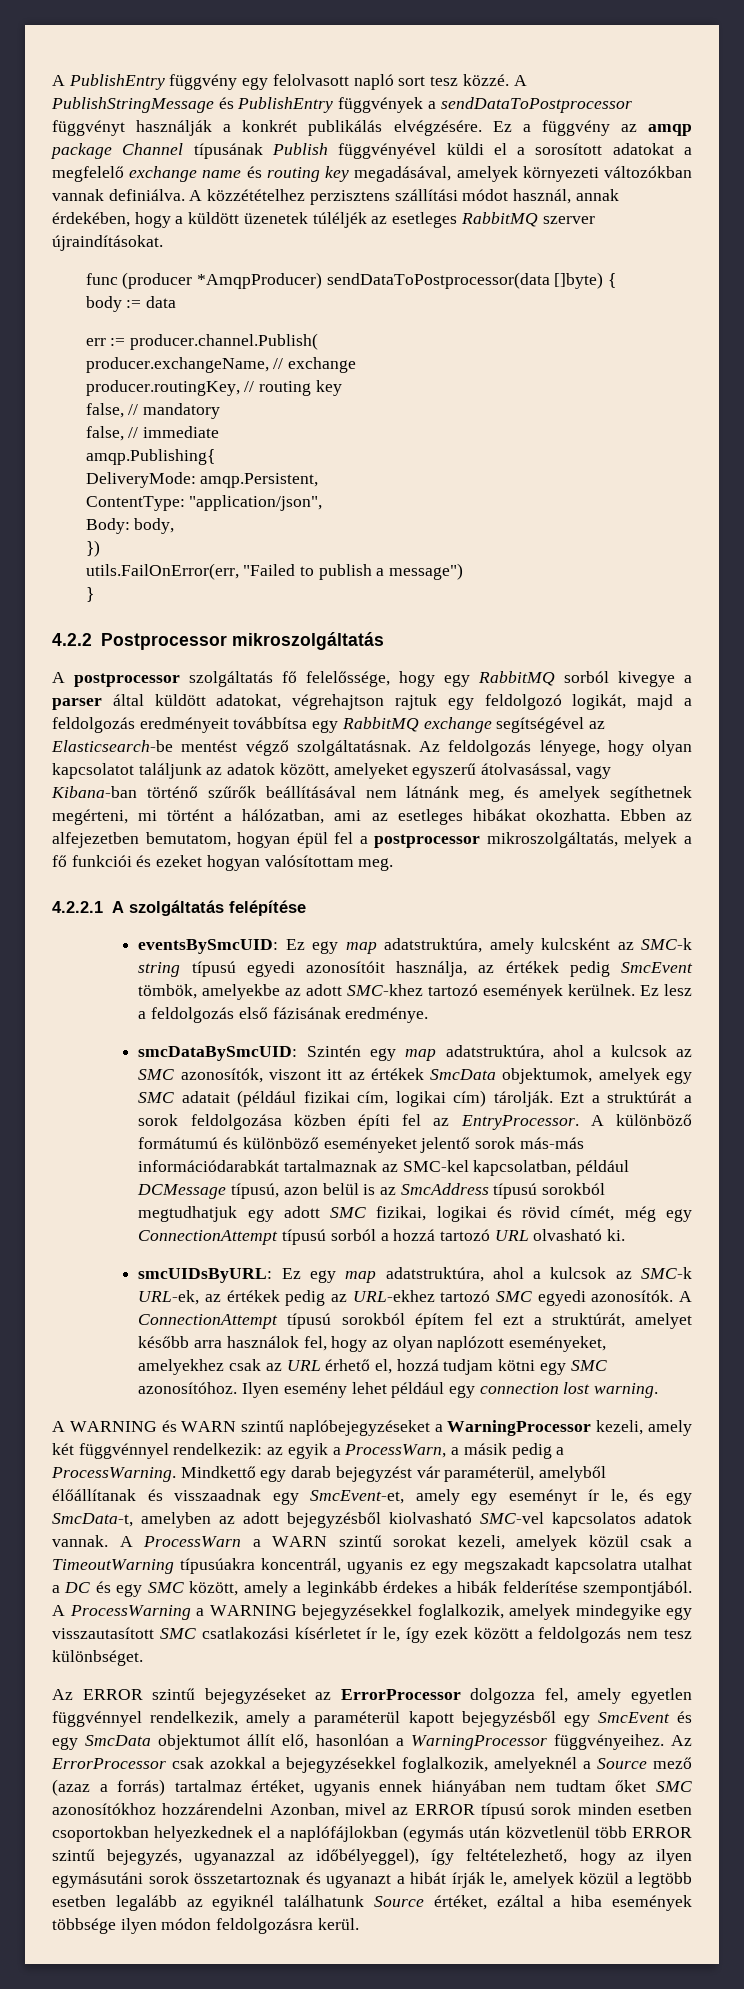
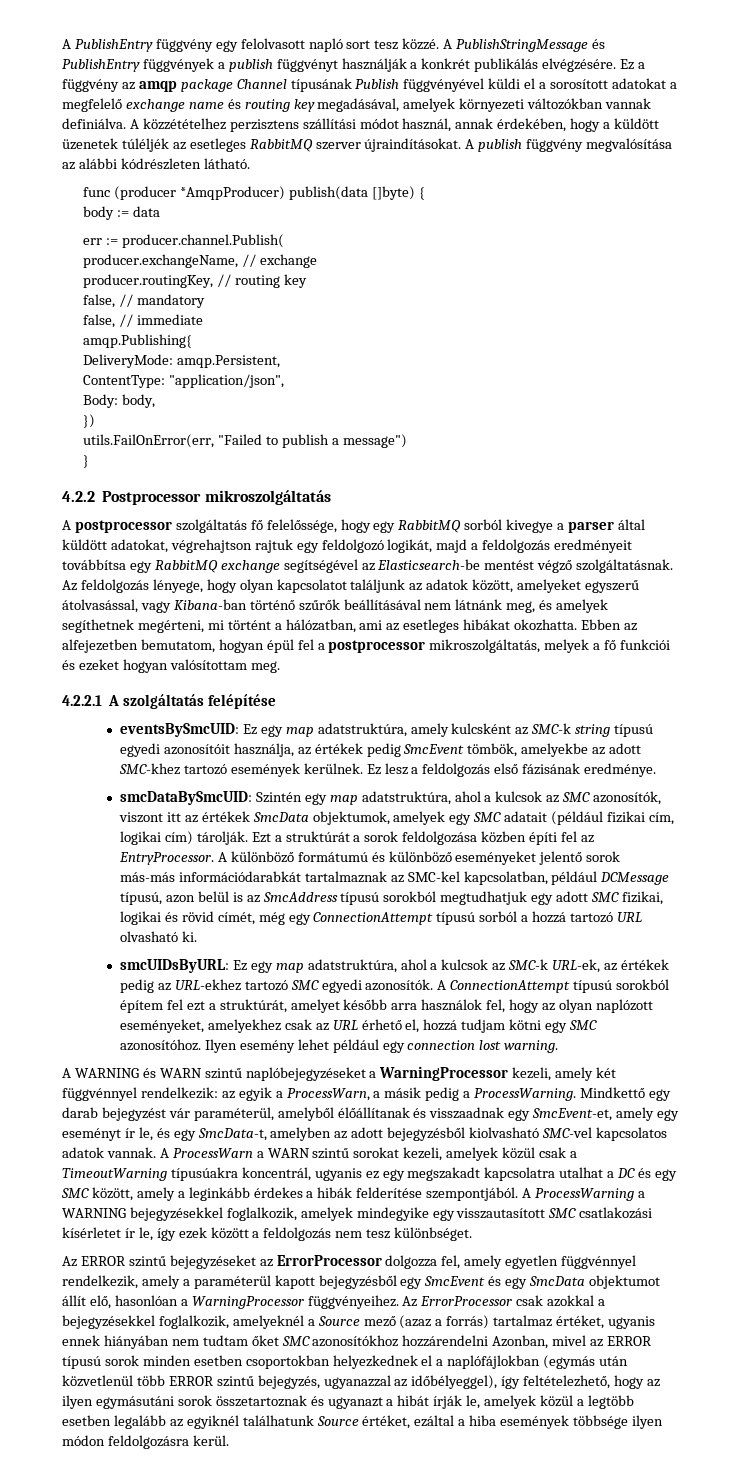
- A PublishStringMessage és PublishEntry függvények a sendDataToPostprocessor függvényt használják a konkrét publikálás elvégzésére.
+ A PublishStringMessage és PublishEntry függvények a publish függvényt használják a konkrét publikálás elvégzésére.
+ A publish függvény megvalósítása az alábbi kódrészleten látható.
- func (producer *AmqpProducer) sendDataToPostprocessor(data []byte) {
+ func (producer *AmqpProducer) publish(data []byte) {

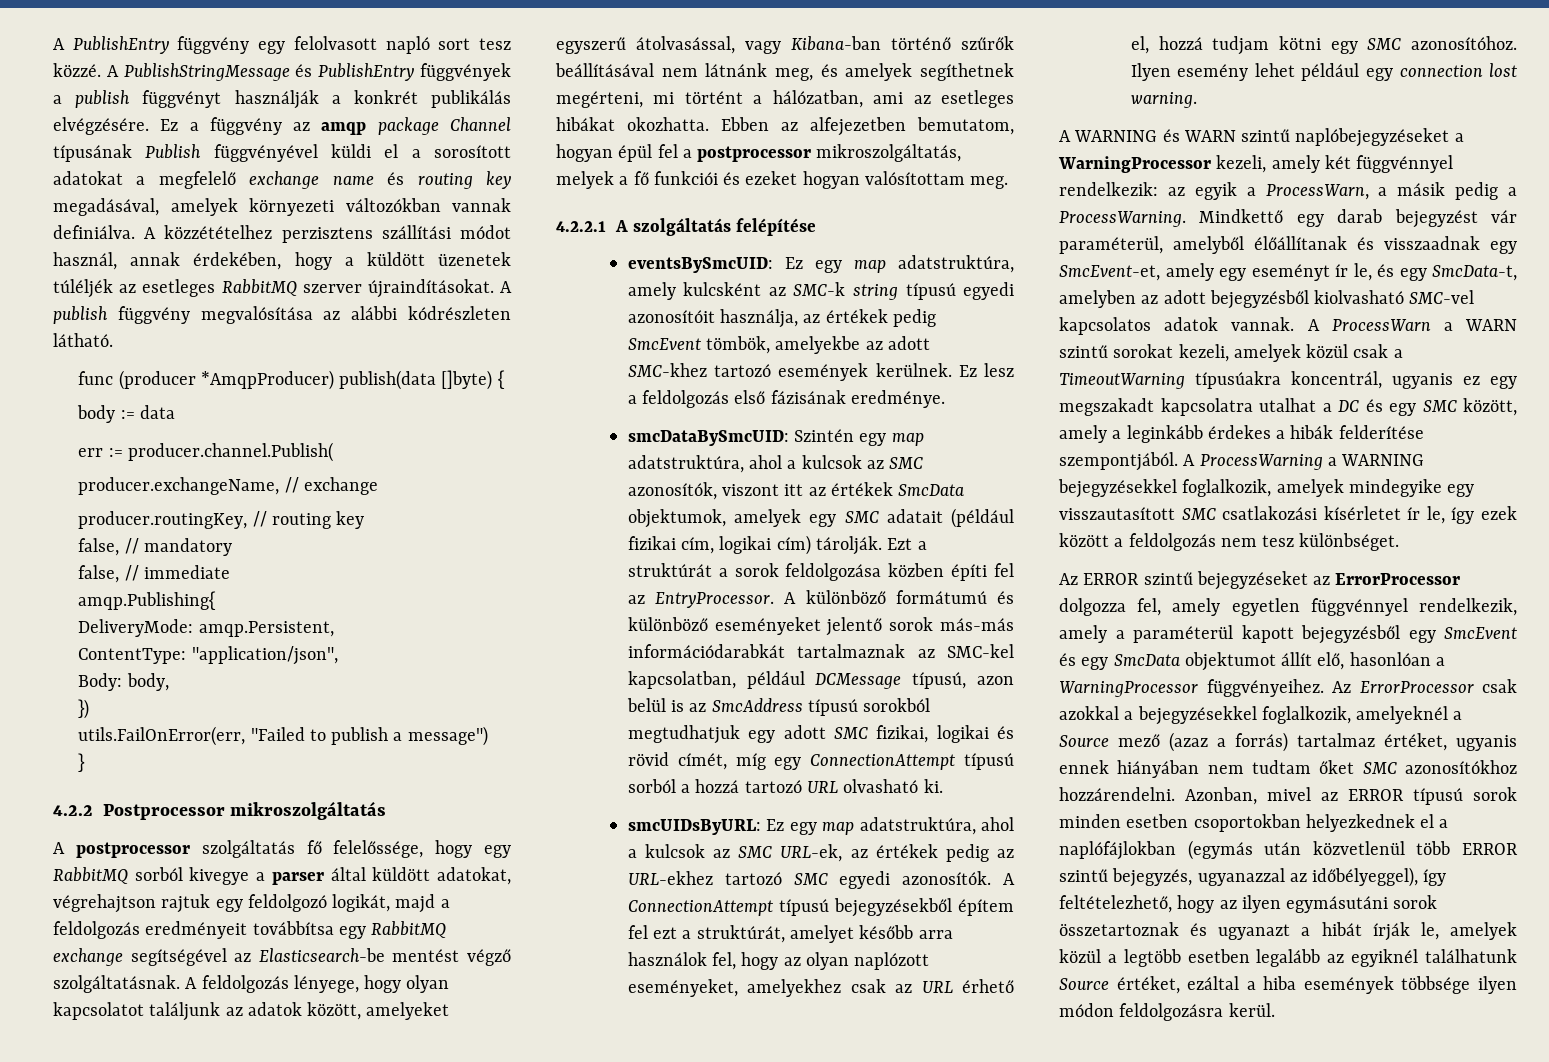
- Az feldolgozás lényege, hogy olyan kapcsolatot találjunk az adatok között, amelyeket egyszerű átolvasással, vagy Kibana-ban történő szűrők beállításával nem látnánk meg, és amelyek segíthetnek megérteni, mi történt a hálózatban, ami az esetleges hibákat okozhatta.
+ A feldolgozás lényege, hogy olyan kapcsolatot találjunk az adatok között, amelyeket egyszerű átolvasással, vagy Kibana-ban történő szűrők beállításával nem látnánk meg, és amelyek segíthetnek megérteni, mi történt a hálózatban, ami az esetleges hibákat okozhatta.
- A különböző formátumú és különböző eseményeket jelentő sorok más-más információdarabkát tartalmaznak az SMC-kel kapcsolatban, például DCMessage típusú, azon belül is az SmcAddress típusú sorokból megtudhatjuk egy adott SMC fizikai, logikai és rövid címét, még egy ConnectionAttempt típusú sorból a hozzá tartozó URL olvasható ki.
+ A különböző formátumú és különböző eseményeket jelentő sorok más-más információdarabkát tartalmaznak az SMC-kel kapcsolatban, például DCMessage típusú, azon belül is az SmcAddress típusú sorokból megtudhatjuk egy adott SMC fizikai, logikai és rövid címét, míg egy ConnectionAttempt típusú sorból a hozzá tartozó URL olvasható ki.
- smcUIDsByURL: Ez egy map adatstruktúra, ahol a kulcsok az SMC-k URL-ek, az értékek pedig az URL-ekhez tartozó SMC egyedi azonosítók.
+ smcUIDsByURL: Ez egy map adatstruktúra, ahol a kulcsok az SMC URL-ek, az értékek pedig az URL-ekhez tartozó SMC egyedi azonosítók.
- A ConnectionAttempt típusú sorokból építem fel ezt a struktúrát, amelyet később arra használok fel, hogy az olyan naplózott eseményeket, amelyekhez csak az URL érhető el, hozzá tudjam kötni egy SMC azonosítóhoz.
+ A ConnectionAttempt típusú bejegyzésekből építem fel ezt a struktúrát, amelyet később arra használok fel, hogy az olyan naplózott eseményeket, amelyekhez csak az URL érhető el, hozzá tudjam kötni egy SMC azonosítóhoz.
- Az ErrorProcessor csak azokkal a bejegyzésekkel foglalkozik, amelyeknél a Source mező (azaz a forrás) tartalmaz értéket, ugyanis ennek hiányában nem tudtam őket SMC azonosítókhoz hozzárendelni Azonban, mivel az ERROR típusú sorok minden esetben csoportokban helyezkednek el a naplófájlokban (egymás után közvetlenül több ERROR szintű bejegyzés, ugyanazzal az időbélyeggel), így feltételezhető, hogy az ilyen egymásutáni sorok összetartoznak és ugyanazt a hibát írják le, amelyek közül a legtöbb esetben legalább az egyiknél találhatunk Source értéket, ezáltal a hiba események többsége ilyen módon feldolgozásra kerül.
+ Az ErrorProcessor csak azokkal a bejegyzésekkel foglalkozik, amelyeknél a Source mező (azaz a forrás) tartalmaz értéket, ugyanis ennek hiányában nem tudtam őket SMC azonosítókhoz hozzárendelni. Azonban, mivel az ERROR típusú sorok minden esetben csoportokban helyezkednek el a naplófájlokban (egymás után közvetlenül több ERROR szintű bejegyzés, ugyanazzal az időbélyeggel), így feltételezhető, hogy az ilyen egymásutáni sorok összetartoznak és ugyanazt a hibát írják le, amelyek közül a legtöbb esetben legalább az egyiknél találhatunk Source értéket, ezáltal a hiba események többsége ilyen módon feldolgozásra kerül.

